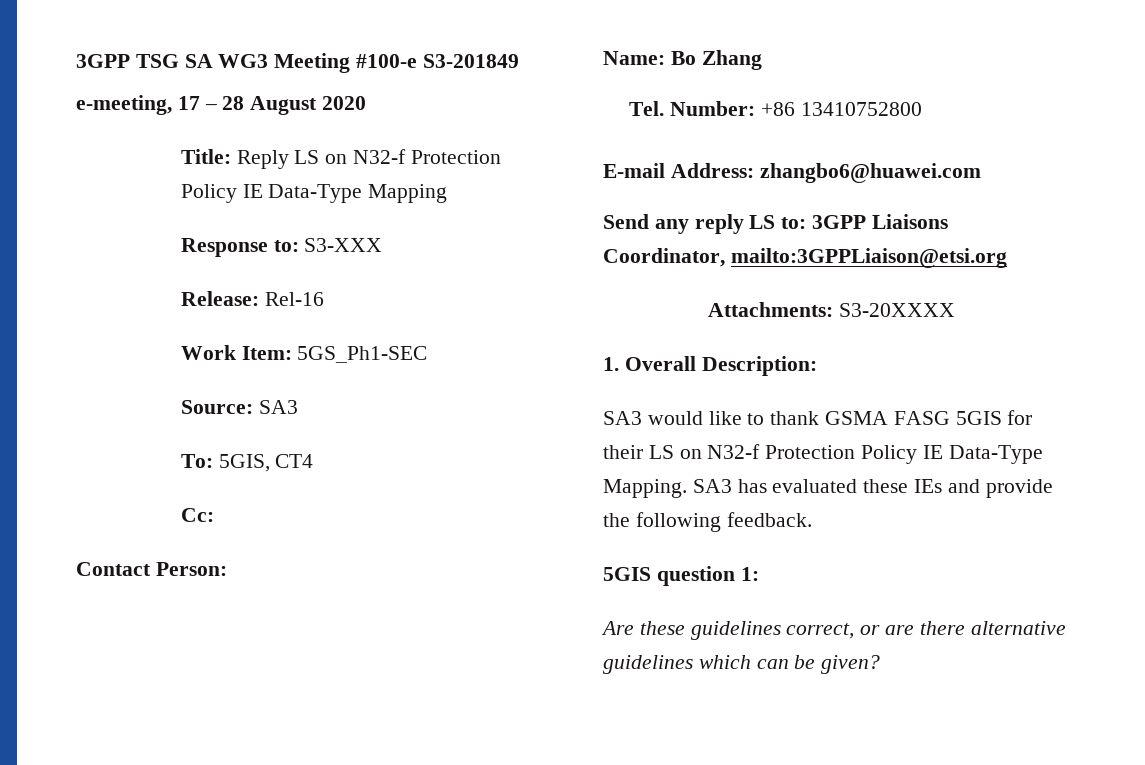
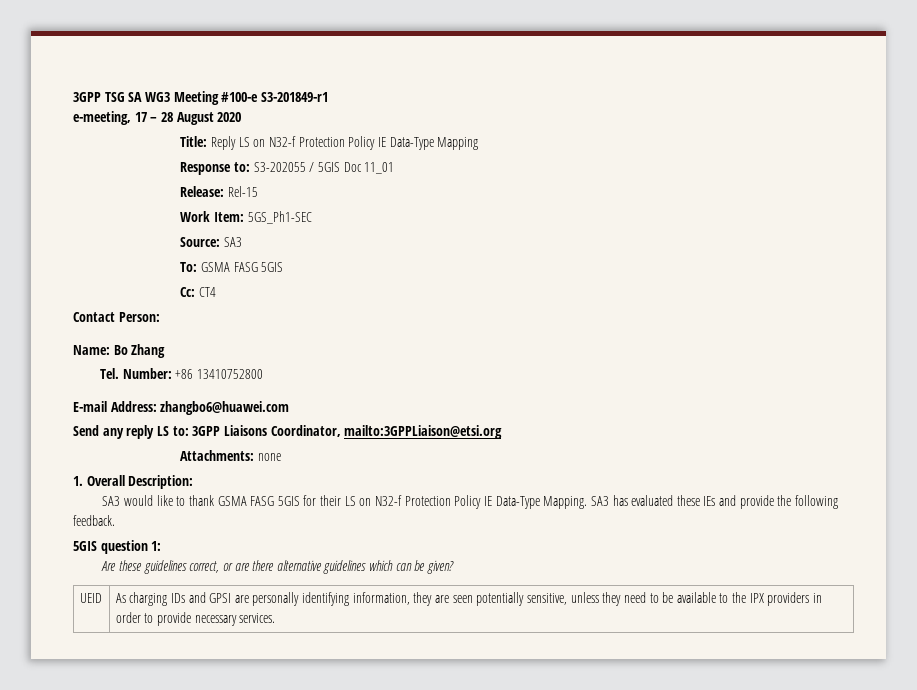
- 3GPP TSG SA WG3 Meeting #100-e S3-201849
+ 3GPP TSG SA WG3 Meeting #100-e S3-201849-r1
- Response to: S3-XXX
+ Response to: S3-202055 / 5GIS Doc 11_01
- Release: Rel-16
+ Release: Rel-15
- To: 5GIS, CT4
+ To: GSMA FASG 5GIS
- Cc:
+ Cc: CT4
- Attachments: S3-20XXXX
+ Attachments: none
+ UEID | As charging IDs and GPSI are personally identifying information, they are seen potentially sensitive, unless they need to be available to the IPX providers in order to provide necessary services.

